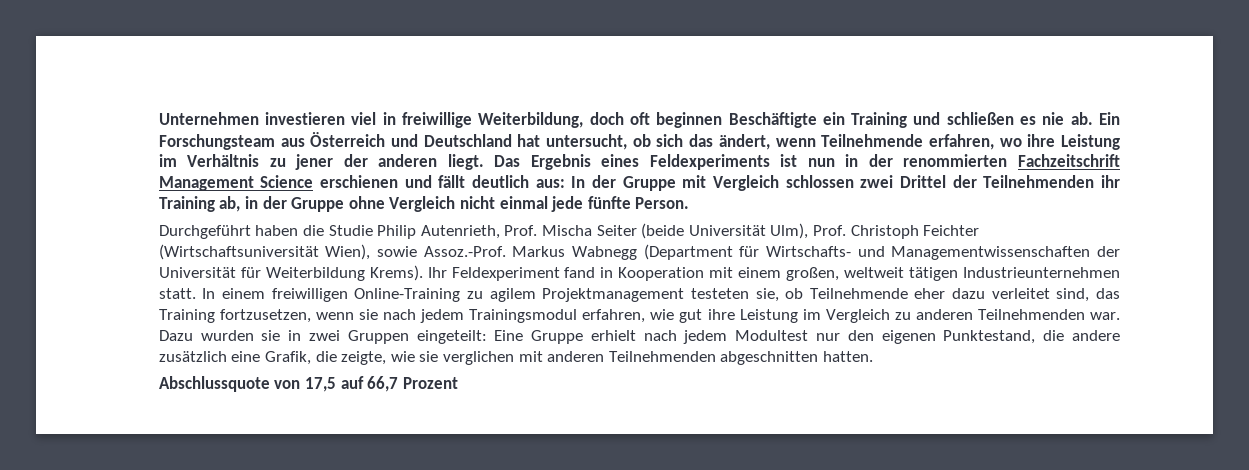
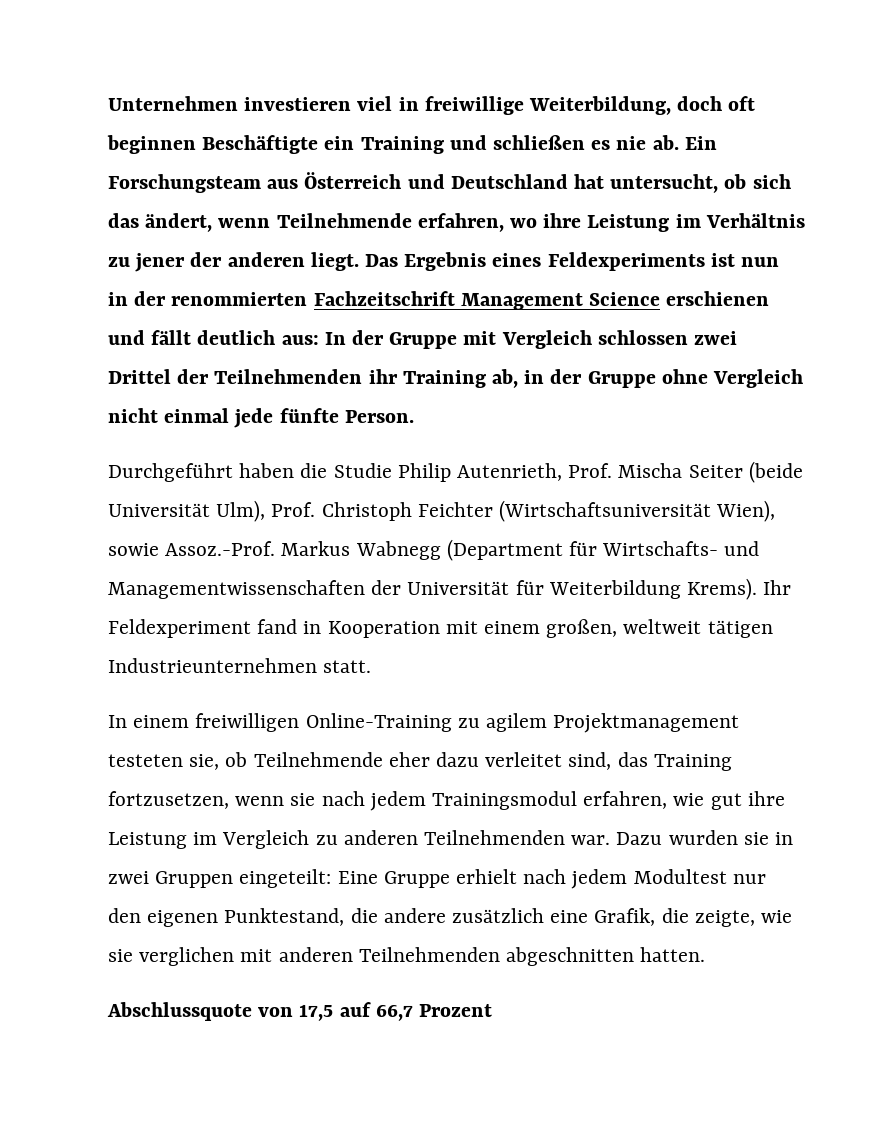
- Ihr Feldexperiment fand in Kooperation mit einem großen, weltweit tätigen Industrieunternehmen statt. In einem freiwilligen Online-Training zu agilem Projektmanagement testeten sie, ob Teilnehmende eher dazu verleitet sind, das Training fortzusetzen, wenn sie nach jedem Trainingsmodul erfahren, wie gut ihre Leistung im Vergleich zu anderen Teilnehmenden war.
+ Ihr Feldexperiment fand in Kooperation mit einem großen, weltweit tätigen Industrieunternehmen statt.
+ In einem freiwilligen Online-Training zu agilem Projektmanagement testeten sie, ob Teilnehmende eher dazu verleitet sind, das Training fortzusetzen, wenn sie nach jedem Trainingsmodul erfahren, wie gut ihre Leistung im Vergleich zu anderen Teilnehmenden war.

